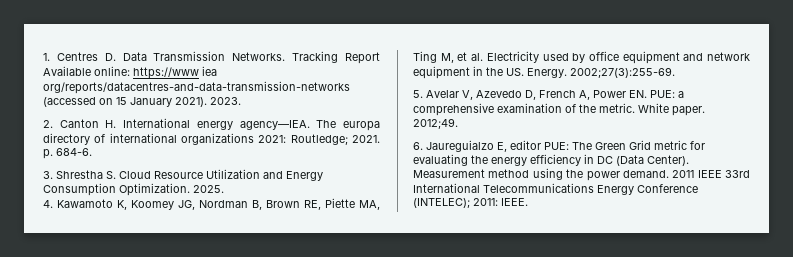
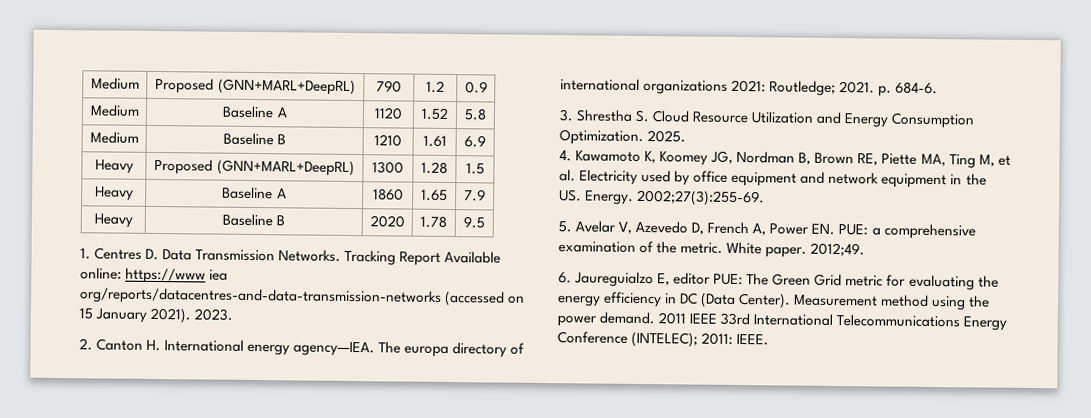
+ Medium | Proposed (GNN+MARL+DeepRL) | 790 | 1.2 | 0.9
+ Medium | Baseline A | 1120 | 1.52 | 5.8
+ Medium | Baseline B | 1210 | 1.61 | 6.9
+ Heavy | Proposed (GNN+MARL+DeepRL) | 1300 | 1.28 | 1.5
+ Heavy | Baseline A | 1860 | 1.65 | 7.9
+ Heavy | Baseline B | 2020 | 1.78 | 9.5

